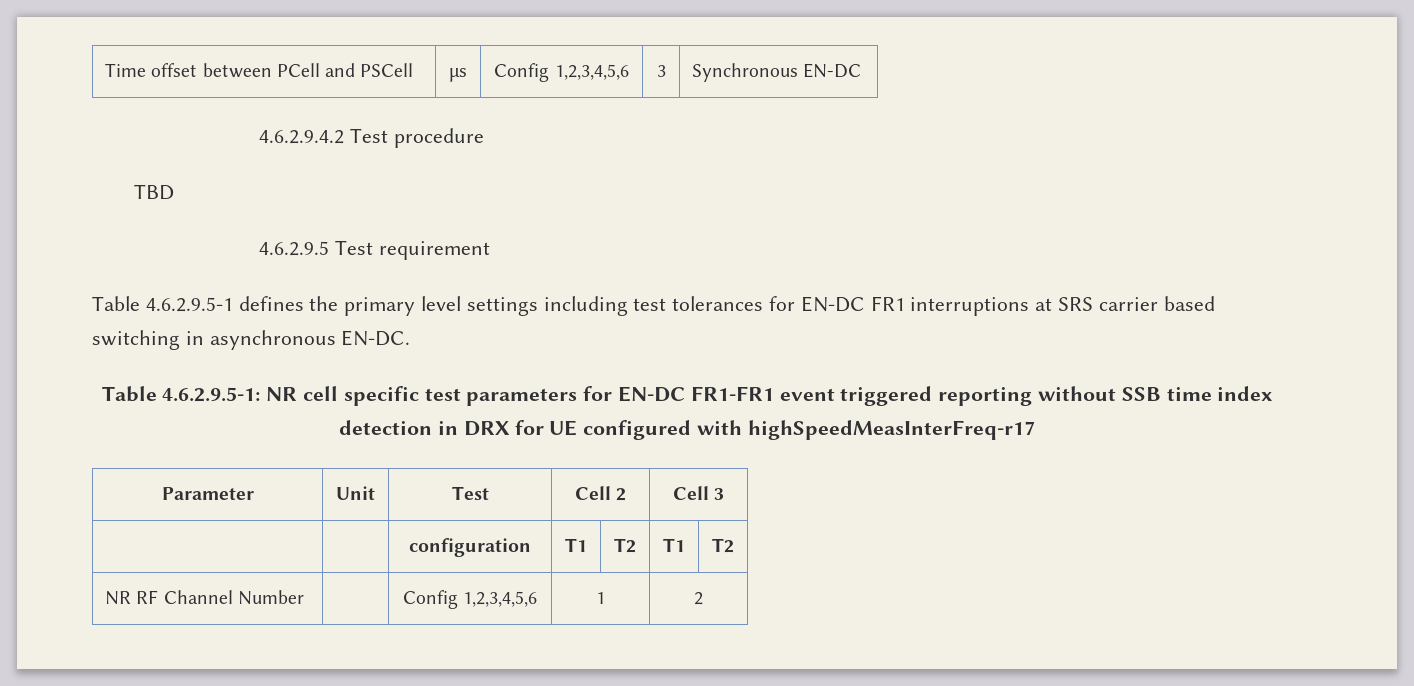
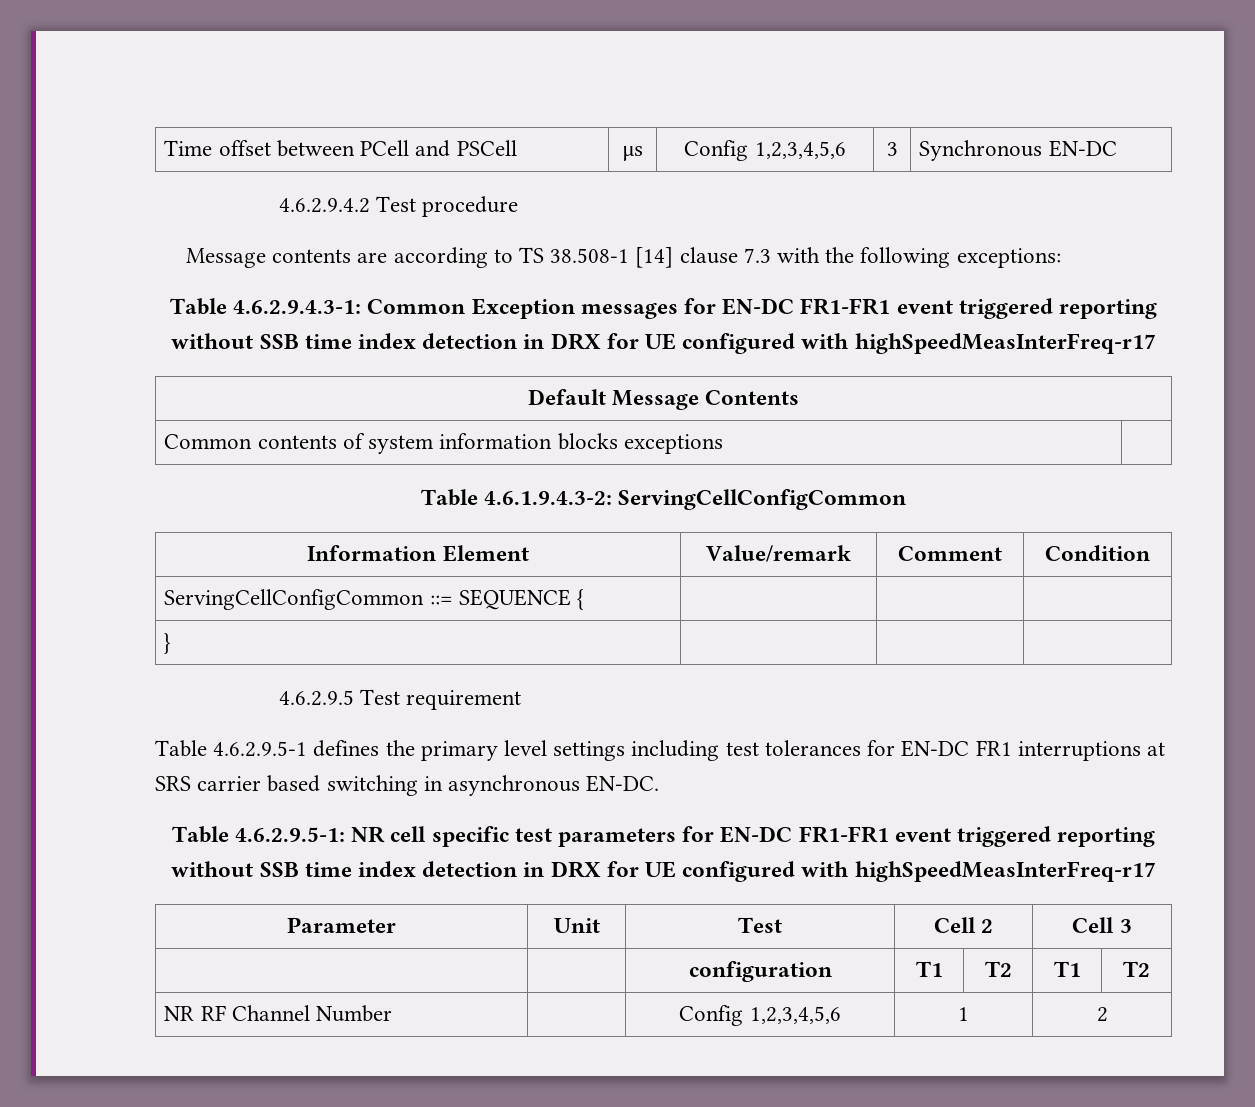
- TBD
+ Message contents are according to TS 38.508-1 [14] clause 7.3 with the following exceptions:
+ Table 4.6.2.9.4.3-1: Common Exception messages for EN-DC FR1-FR1 event triggered reporting without SSB time index detection in DRX for UE configured with highSpeedMeasInterFreq-r17
+ Default Message Contents
+ Common contents of system information blocks exceptions |
+ Table 4.6.1.9.4.3-2: ServingCellConfigCommon
+ Information Element | Value/remark | Comment | Condition
+ ServingCellConfigCommon ::= SEQUENCE { | | |
+ } | | |

